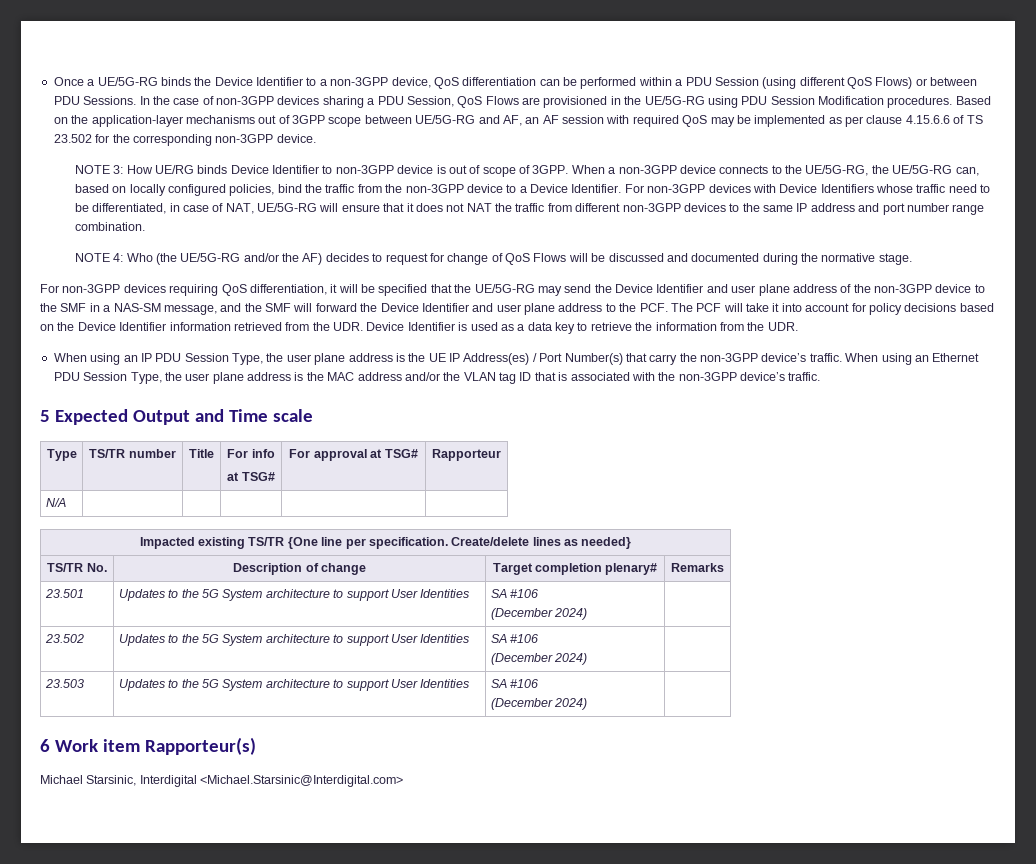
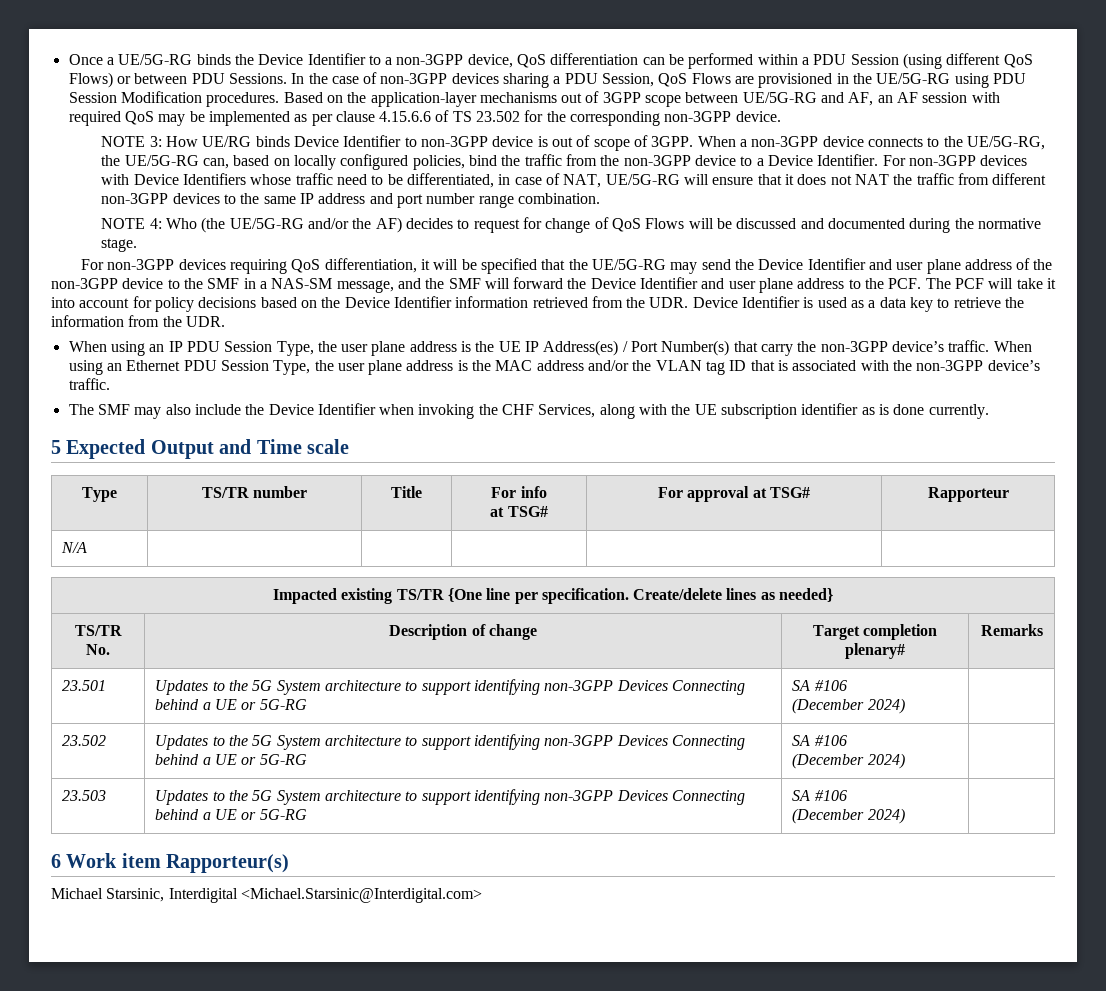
+ The SMF may also include the Device Identifier when invoking the CHF Services, along with the UE subscription identifier as is done currently.
- 23.501 | Updates to the 5G System architecture to support User Identities | SA #106
+ 23.501 | Updates to the 5G System architecture to support identifying non-3GPP Devices Connecting behind a UE or 5G-RG | SA #106
- 23.502 | Updates to the 5G System architecture to support User Identities | SA #106
+ 23.502 | Updates to the 5G System architecture to support identifying non-3GPP Devices Connecting behind a UE or 5G-RG | SA #106
- 23.503 | Updates to the 5G System architecture to support User Identities | SA #106
+ 23.503 | Updates to the 5G System architecture to support identifying non-3GPP Devices Connecting behind a UE or 5G-RG | SA #106

